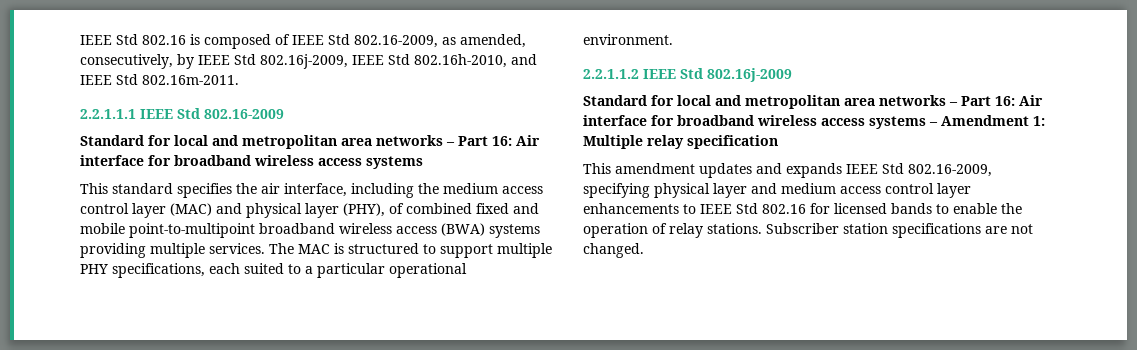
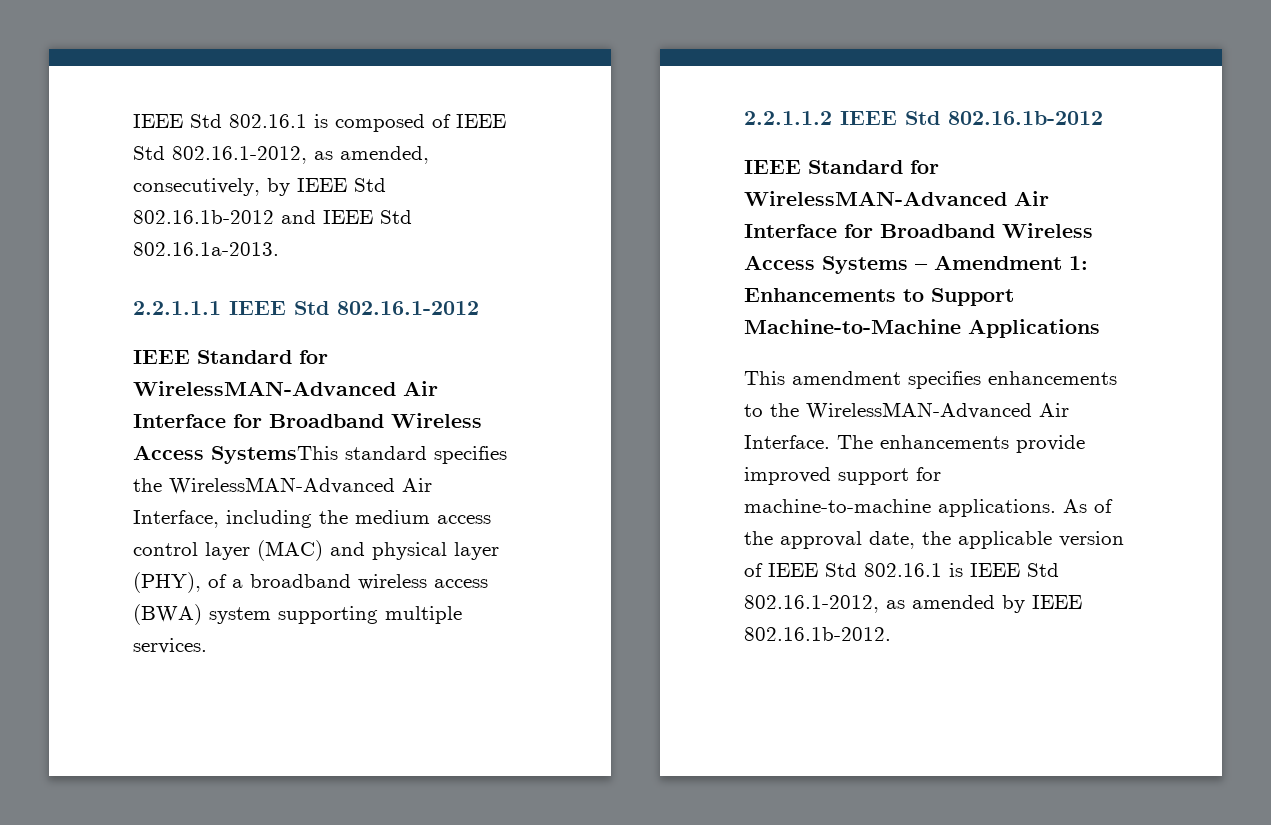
- IEEE Std 802.16 is composed of IEEE Std 802.16-2009, as amended, consecutively, by IEEE Std 802.16j-2009, IEEE Std 802.16h-2010, and IEEE Std 802.16m-2011.
+ IEEE Std 802.16.1 is composed of IEEE Std 802.16.1-2012, as amended, consecutively, by IEEE Std 802.16.1b-2012 and IEEE Std 802.16.1a-2013.
- 2.2.1.1.1 IEEE Std 802.16-2009
- Standard for local and metropolitan area networks – Part 16: Air interface for broadband wireless access systems
- This standard specifies the air interface, including the medium access control layer (MAC) and physical layer (PHY), of combined fixed and mobile point-to-multipoint broadband wireless access (BWA) systems providing multiple services. The MAC is structured to support multiple PHY specifications, each suited to a particular operational environment.
- 2.2.1.1.2 IEEE Std 802.16j-2009
- Standard for local and metropolitan area networks – Part 16: Air interface for broadband wireless access systems – Amendment 1: Multiple relay specification
- This amendment updates and expands IEEE Std 802.16-2009, specifying physical layer and medium access control layer enhancements to IEEE Std 802.16 for licensed bands to enable the operation of relay stations. Subscriber station specifications are not changed.
+ 2.2.1.1.1 IEEE Std 802.16.1-2012
+ IEEE Standard for WirelessMAN-Advanced Air Interface for Broadband Wireless Access SystemsThis standard specifies the WirelessMAN-Advanced Air Interface, including the medium access control layer (MAC) and physical layer (PHY), of a broadband wireless access (BWA) system supporting multiple services.
+ 2.2.1.1.2 IEEE Std 802.16.1b-2012
+ IEEE Standard for WirelessMAN-Advanced Air Interface for Broadband Wireless Access Systems – Amendment 1: Enhancements to Support Machine-to-Machine Applications
+ This amendment specifies enhancements to the WirelessMAN-Advanced Air Interface. The enhancements provide improved support for machine-to-machine applications. As of the approval date, the applicable version of IEEE Std 802.16.1 is IEEE Std 802.16.1-2012, as amended by IEEE 802.16.1b-2012.

